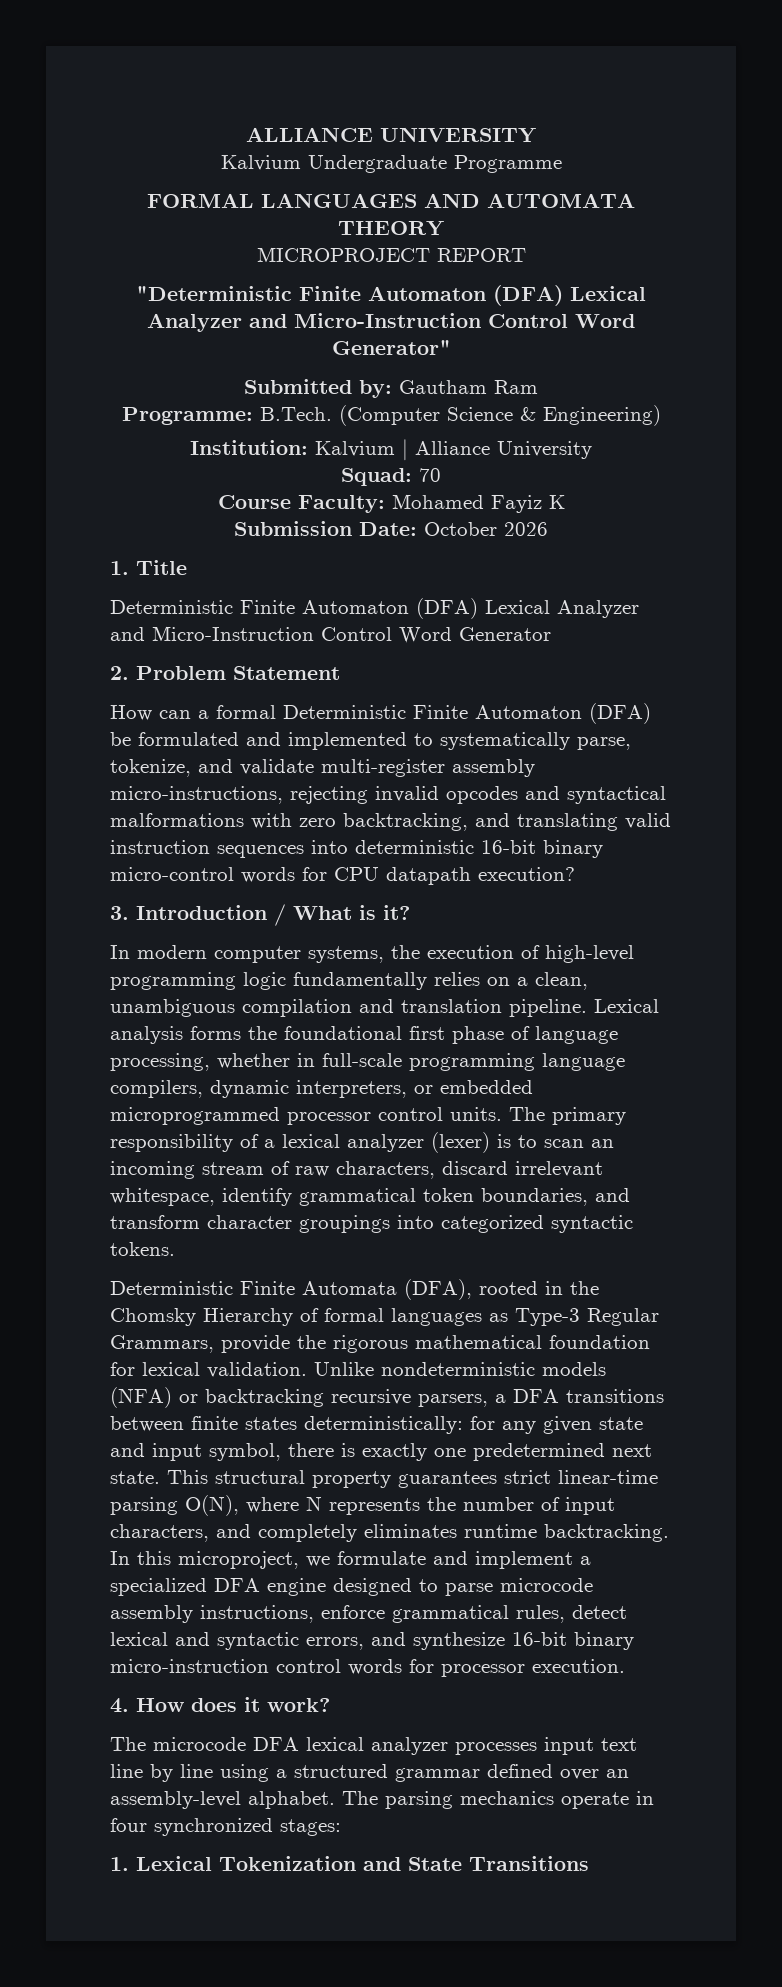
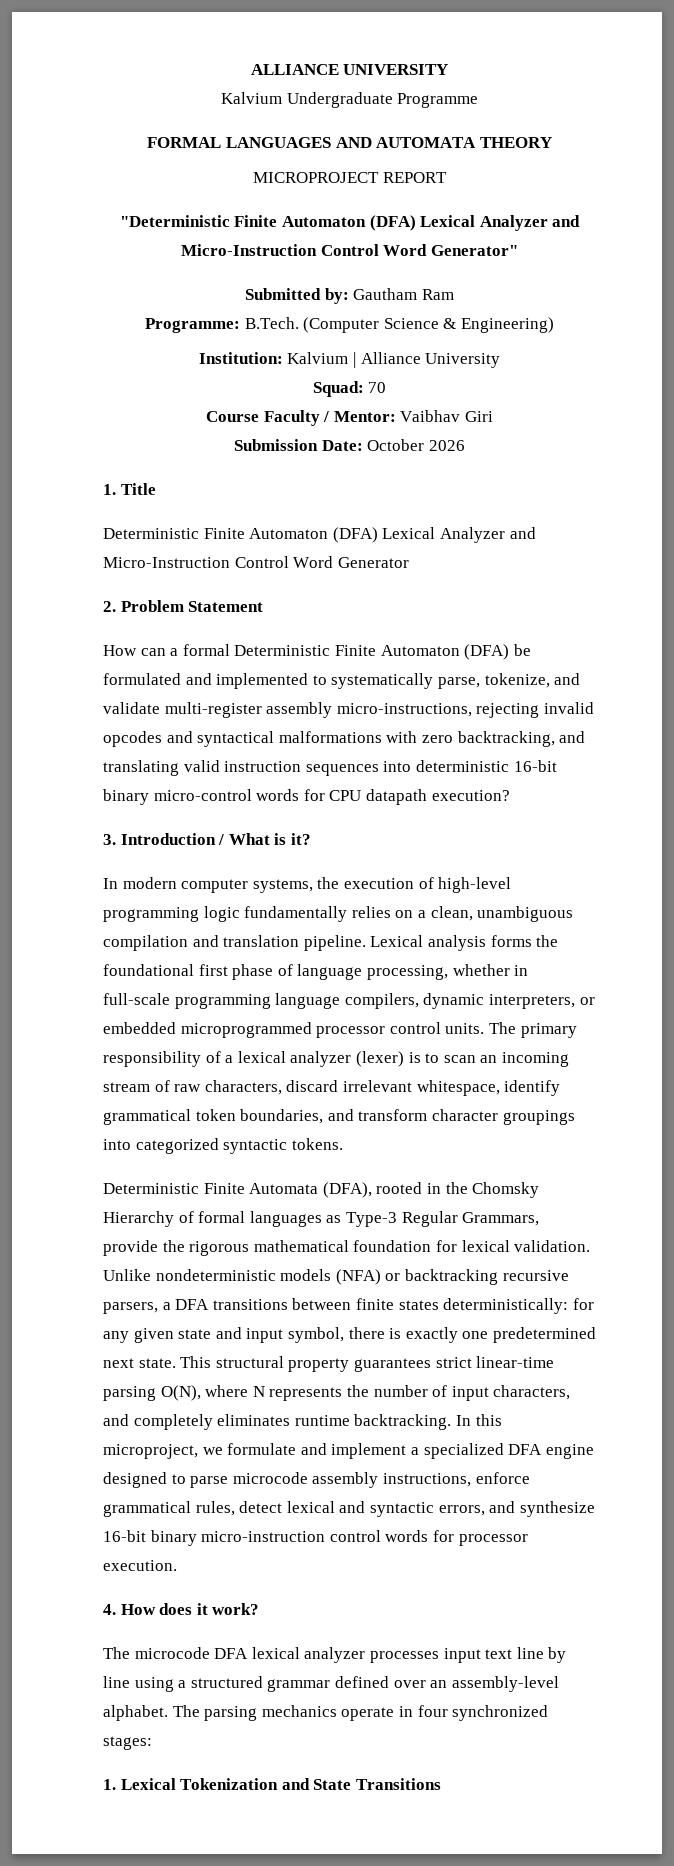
- Course Faculty: Mohamed Fayiz K
+ Course Faculty / Mentor: Vaibhav Giri

